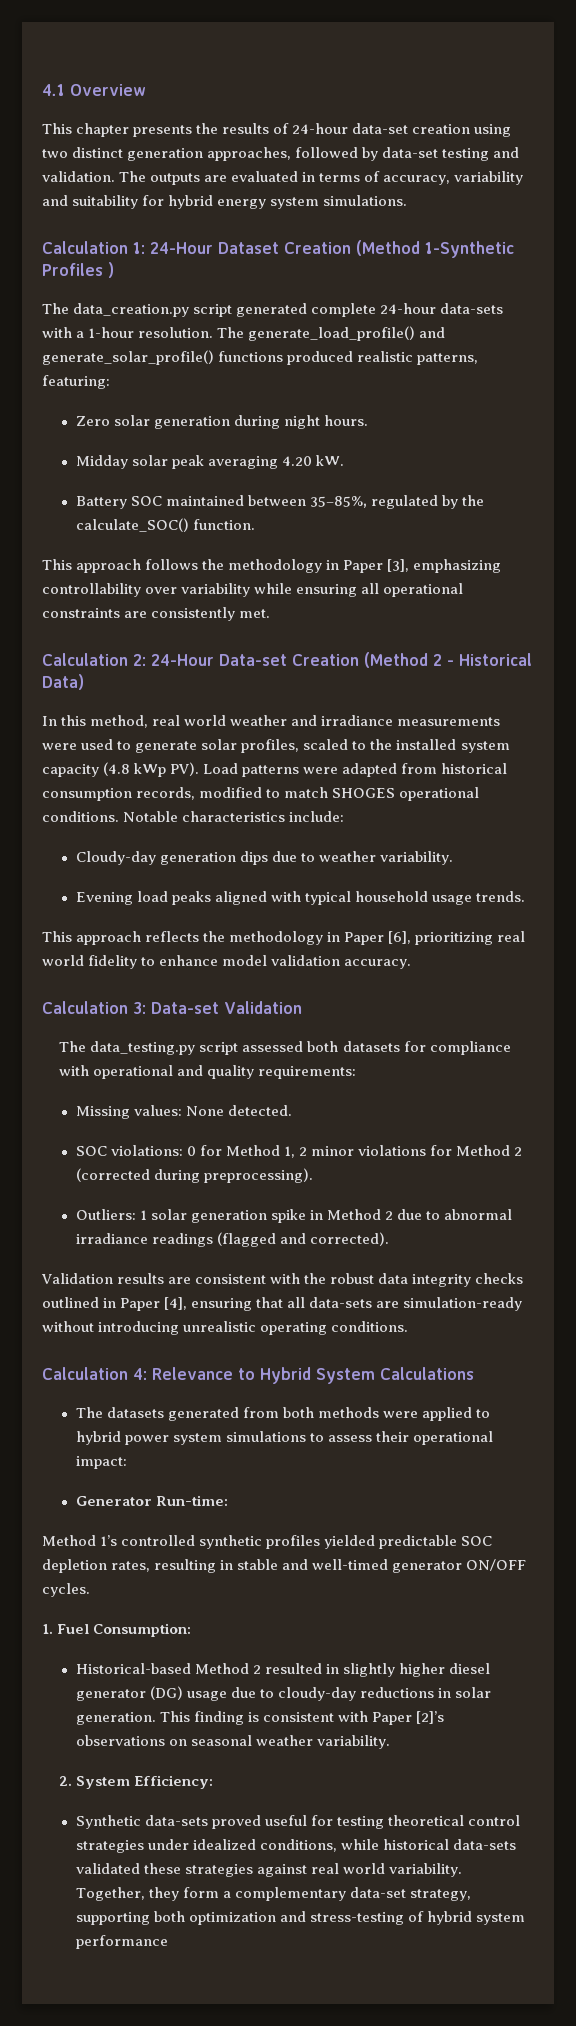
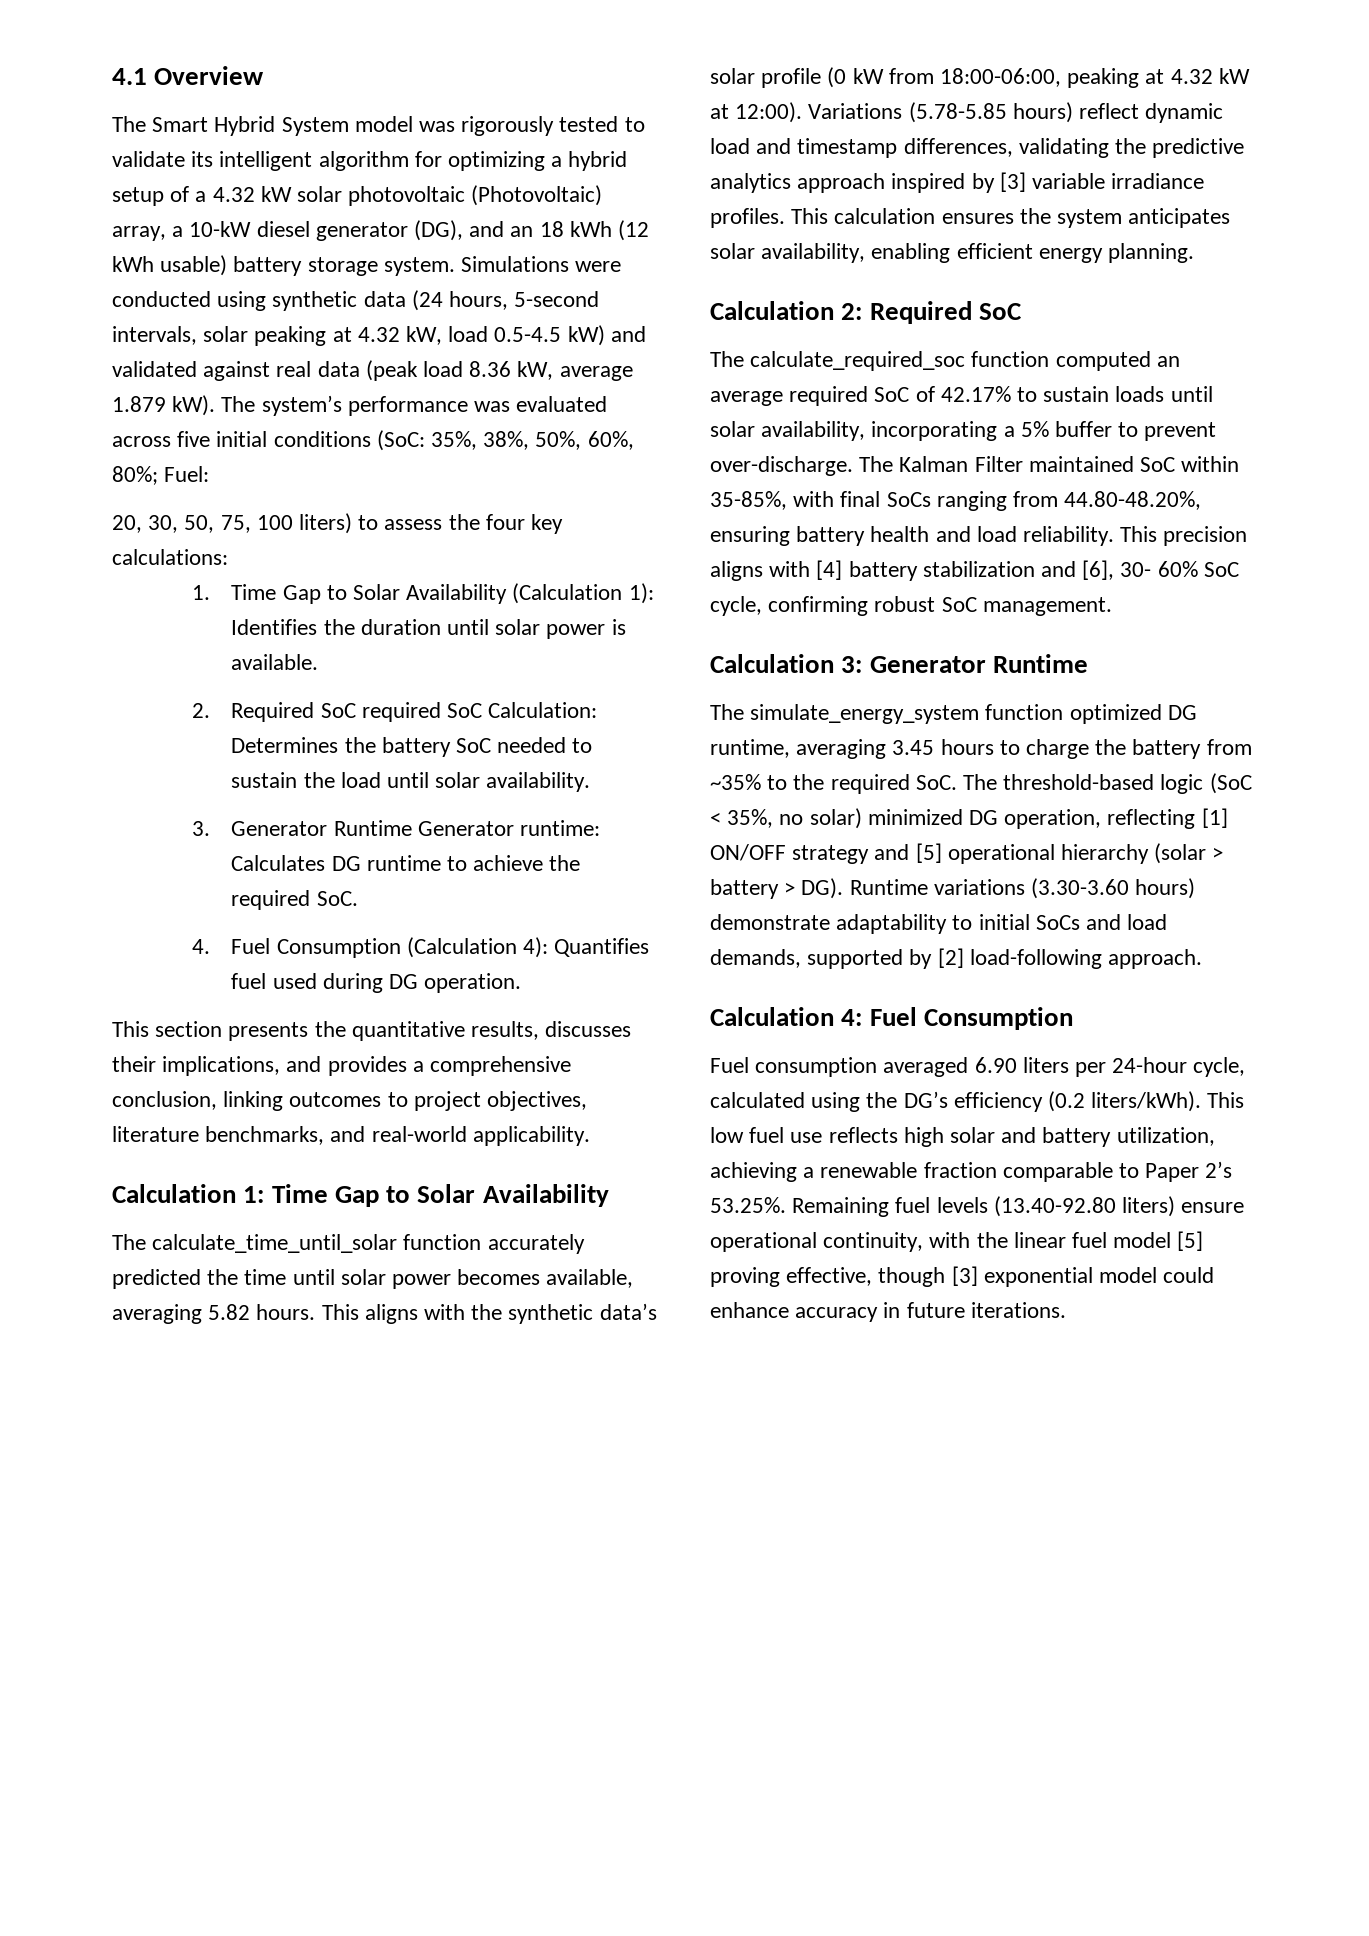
- This chapter presents the results of 24-hour data-set creation using two distinct generation approaches, followed by data-set testing and validation. The outputs are evaluated in terms of accuracy, variability and suitability for hybrid energy system simulations.
- Calculation 1: 24-Hour Dataset Creation (Method 1-Synthetic Profiles )
- The data_creation.py script generated complete 24-hour data-sets with a 1-hour resolution. The generate_load_profile() and generate_solar_profile() functions produced realistic patterns, featuring:
- Zero solar generation during night hours.
- Midday solar peak averaging 4.20 kW.
- Battery SOC maintained between 35–85%, regulated by the calculate_SOC() function.
- This approach follows the methodology in Paper [3], emphasizing controllability over variability while ensuring all operational constraints are consistently met.
- Calculation 2: 24-Hour Data-set Creation (Method 2 - Historical Data)
- In this method, real world weather and irradiance measurements were used to generate solar profiles, scaled to the installed system capacity (4.8 kWp PV). Load patterns were adapted from historical consumption records, modified to match SHOGES operational conditions. Notable characteristics include:
- Cloudy-day generation dips due to weather variability.
- Evening load peaks aligned with typical household usage trends.
- This approach reflects the methodology in Paper [6], prioritizing real world fidelity to enhance model validation accuracy.
+ The Smart Hybrid System model was rigorously tested to validate its intelligent algorithm for optimizing a hybrid setup of a 4.32 kW solar photovoltaic (Photovoltaic) array, a 10-kW diesel generator (DG), and an 18 kWh (12 kWh usable) battery storage system. Simulations were conducted using synthetic data (24 hours, 5-second intervals, solar peaking at 4.32 kW, load 0.5-4.5 kW) and validated against real data (peak load 8.36 kW, average 1.879 kW). The system’s performance was evaluated across five initial conditions (SoC: 35%, 38%, 50%, 60%, 80%; Fuel:
+ 20, 30, 50, 75, 100 liters) to assess the four key calculations:
+ 1. Time Gap to Solar Availability (Calculation 1): Identifies the duration until solar power is available.
+ 2. Required SoC required SoC Calculation: Determines the battery SoC needed to sustain the load until solar availability.
+ 3. Generator Runtime Generator runtime: Calculates DG runtime to achieve the required SoC.
+ 4. Fuel Consumption (Calculation 4): Quantifies fuel used during DG operation.
+ This section presents the quantitative results, discusses their implications, and provides a comprehensive conclusion, linking outcomes to project objectives, literature benchmarks, and real-world applicability.
+ Calculation 1: Time Gap to Solar Availability
+ The calculate_time_until_solar function accurately predicted the time until solar power becomes available, averaging 5.82 hours. This aligns with the synthetic data’s solar profile (0 kW from 18:00-06:00, peaking at 4.32 kW at 12:00). Variations (5.78-5.85 hours) reflect dynamic load and timestamp differences, validating the predictive analytics approach inspired by [3] variable irradiance profiles. This calculation ensures the system anticipates solar availability, enabling efficient energy planning.
+ Calculation 2: Required SoC
+ The calculate_required_soc function computed an average required SoC of 42.17% to sustain loads until solar availability, incorporating a 5% buffer to prevent over-discharge. The Kalman Filter maintained SoC within 35-85%, with final SoCs ranging from 44.80-48.20%, ensuring battery health and load reliability. This precision aligns with [4] battery stabilization and [6], 30- 60% SoC cycle, confirming robust SoC management.
- Calculation 3: Data-set Validation
- The data_testing.py script assessed both datasets for compliance with operational and quality requirements:
- Missing values: None detected.
- SOC violations: 0 for Method 1, 2 minor violations for Method 2 (corrected during preprocessing).
- Outliers: 1 solar generation spike in Method 2 due to abnormal irradiance readings (flagged and corrected).
- Validation results are consistent with the robust data integrity checks outlined in Paper [4], ensuring that all data-sets are simulation-ready without introducing unrealistic operating conditions.
- Calculation 4: Relevance to Hybrid System Calculations
- The datasets generated from both methods were applied to hybrid power system simulations to assess their operational impact:
- Generator Run-time:
- Method 1’s controlled synthetic profiles yielded predictable SOC depletion rates, resulting in stable and well-timed generator ON/OFF cycles.
- 1. Fuel Consumption:
- Historical-based Method 2 resulted in slightly higher diesel generator (DG) usage due to cloudy-day reductions in solar generation. This finding is consistent with Paper [2]’s observations on seasonal weather variability.
- 2. System Efficiency:
- Synthetic data-sets proved useful for testing theoretical control strategies under idealized conditions, while historical data-sets validated these strategies against real world variability. Together, they form a complementary data-set strategy, supporting both optimization and stress-testing of hybrid system performance
+ Calculation 3: Generator Runtime
+ The simulate_energy_system function optimized DG runtime, averaging 3.45 hours to charge the battery from ~35% to the required SoC. The threshold-based logic (SoC < 35%, no solar) minimized DG operation, reflecting [1] ON/OFF strategy and [5] operational hierarchy (solar > battery > DG). Runtime variations (3.30-3.60 hours) demonstrate adaptability to initial SoCs and load demands, supported by [2] load-following approach.
+ Calculation 4: Fuel Consumption
+ Fuel consumption averaged 6.90 liters per 24-hour cycle, calculated using the DG’s efficiency (0.2 liters/kWh). This low fuel use reflects high solar and battery utilization, achieving a renewable fraction comparable to Paper 2’s 53.25%. Remaining fuel levels (13.40-92.80 liters) ensure operational continuity, with the linear fuel model [5] proving effective, though [3] exponential model could enhance accuracy in future iterations.

